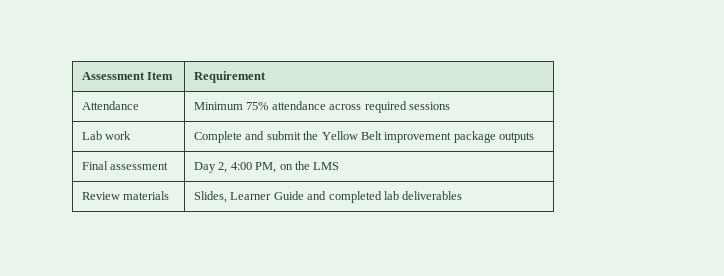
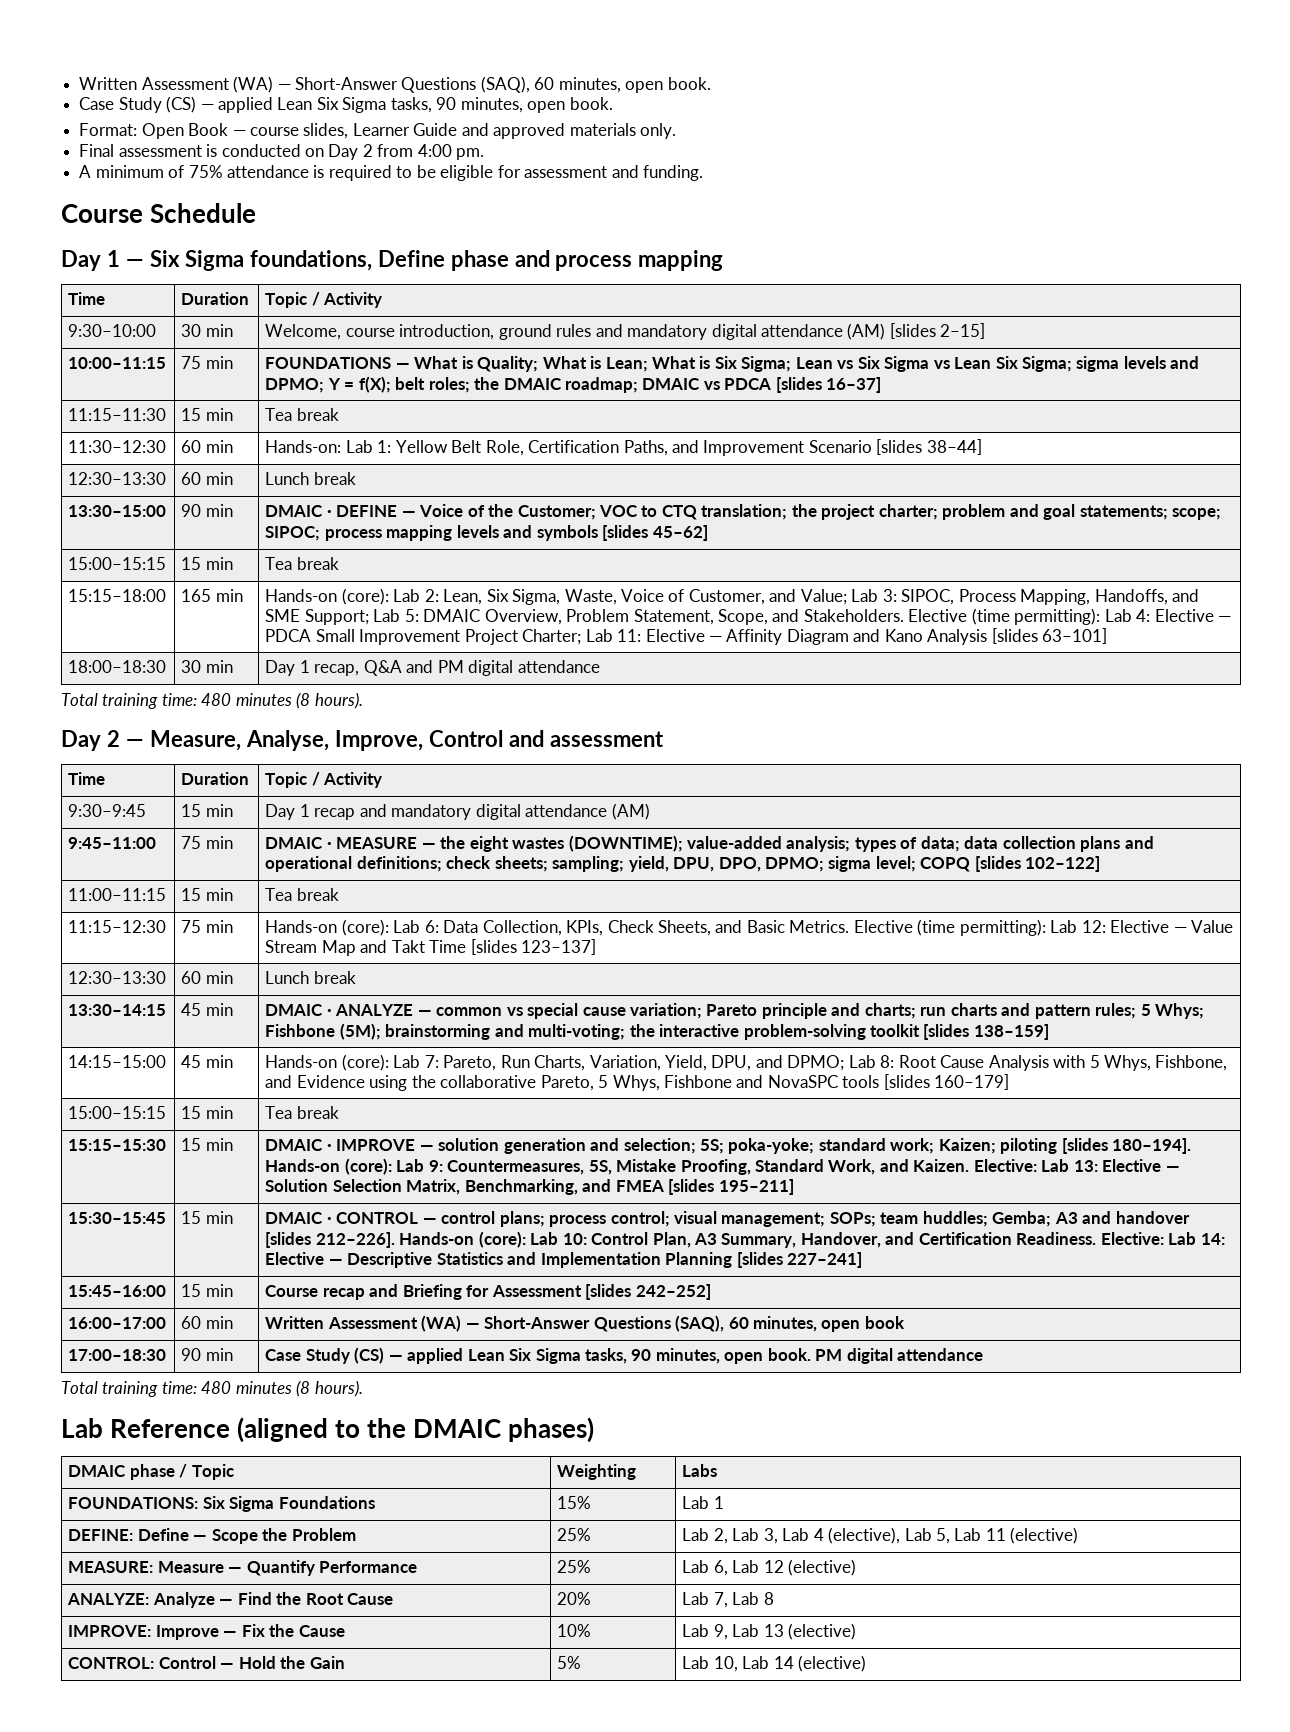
- Assessment Item | Requirement
- Attendance | Minimum 75% attendance across required sessions
- Lab work | Complete and submit the Yellow Belt improvement package outputs
- Final assessment | Day 2, 4:00 PM, on the LMS
- Review materials | Slides, Learner Guide and completed lab deliverables
+ Written Assessment (WA) — Short-Answer Questions (SAQ), 60 minutes, open book.
+ Case Study (CS) — applied Lean Six Sigma tasks, 90 minutes, open book.
+ Format: Open Book — course slides, Learner Guide and approved materials only.
+ Final assessment is conducted on Day 2 from 4:00 pm.
+ A minimum of 75% attendance is required to be eligible for assessment and funding.
+ Course Schedule
+ Day 1 — Six Sigma foundations, Define phase and process mapping
+ Time | Duration | Topic / Activity
+ 9:30–10:00 | 30 min | Welcome, course introduction, ground rules and mandatory digital attendance (AM) [slides 2–15]
+ 10:00–11:15 | 75 min | FOUNDATIONS — What is Quality; What is Lean; What is Six Sigma; Lean vs Six Sigma vs Lean Six Sigma; sigma levels and DPMO; Y = f(X); belt roles; the DMAIC roadmap; DMAIC vs PDCA [slides 16–37]
+ 11:15–11:30 | 15 min | Tea break
+ 11:30–12:30 | 60 min | Hands-on: Lab 1: Yellow Belt Role, Certification Paths, and Improvement Scenario [slides 38–44]
+ 12:30–13:30 | 60 min | Lunch break
+ 13:30–15:00 | 90 min | DMAIC · DEFINE — Voice of the Customer; VOC to CTQ translation; the project charter; problem and goal statements; scope; SIPOC; process mapping levels and symbols [slides 45–62]
+ 15:00–15:15 | 15 min | Tea break
+ 15:15–18:00 | 165 min | Hands-on (core): Lab 2: Lean, Six Sigma, Waste, Voice of Customer, and Value; Lab 3: SIPOC, Process Mapping, Handoffs, and SME Support; Lab 5: DMAIC Overview, Problem Statement, Scope, and Stakeholders. Elective (time permitting): Lab 4: Elective — PDCA Small Improvement Project Charter; Lab 11: Elective — Affinity Diagram and Kano Analysis [slides 63–101]
+ 18:00–18:30 | 30 min | Day 1 recap, Q&A and PM digital attendance
+ Total training time: 480 minutes (8 hours).
+ Day 2 — Measure, Analyse, Improve, Control and assessment
+ Time | Duration | Topic / Activity
+ 9:30–9:45 | 15 min | Day 1 recap and mandatory digital attendance (AM)
+ 9:45–11:00 | 75 min | DMAIC · MEASURE — the eight wastes (DOWNTIME); value-added analysis; types of data; data collection plans and operational definitions; check sheets; sampling; yield, DPU, DPO, DPMO; sigma level; COPQ [slides 102–122]
+ 11:00–11:15 | 15 min | Tea break
+ 11:15–12:30 | 75 min | Hands-on (core): Lab 6: Data Collection, KPIs, Check Sheets, and Basic Metrics. Elective (time permitting): Lab 12: Elective — Value Stream Map and Takt Time [slides 123–137]
+ 12:30–13:30 | 60 min | Lunch break
+ 13:30–14:15 | 45 min | DMAIC · ANALYZE — common vs special cause variation; Pareto principle and charts; run charts and pattern rules; 5 Whys; Fishbone (5M); brainstorming and multi-voting; the interactive problem-solving toolkit [slides 138–159]
+ 14:15–15:00 | 45 min | Hands-on (core): Lab 7: Pareto, Run Charts, Variation, Yield, DPU, and DPMO; Lab 8: Root Cause Analysis with 5 Whys, Fishbone, and Evidence using the collaborative Pareto, 5 Whys, Fishbone and NovaSPC tools [slides 160–179]
+ 15:00–15:15 | 15 min | Tea break
+ 15:15–15:30 | 15 min | DMAIC · IMPROVE — solution generation and selection; 5S; poka-yoke; standard work; Kaizen; piloting [slides 180–194]. Hands-on (core): Lab 9: Countermeasures, 5S, Mistake Proofing, Standard Work, and Kaizen. Elective: Lab 13: Elective — Solution Selection Matrix, Benchmarking, and FMEA [slides 195–211]
+ 15:30–15:45 | 15 min | DMAIC · CONTROL — control plans; process control; visual management; SOPs; team huddles; Gemba; A3 and handover [slides 212–226]. Hands-on (core): Lab 10: Control Plan, A3 Summary, Handover, and Certification Readiness. Elective: Lab 14: Elective — Descriptive Statistics and Implementation Planning [slides 227–241]
+ 15:45–16:00 | 15 min | Course recap and Briefing for Assessment [slides 242–252]
+ 16:00–17:00 | 60 min | Written Assessment (WA) — Short-Answer Questions (SAQ), 60 minutes, open book
+ 17:00–18:30 | 90 min | Case Study (CS) — applied Lean Six Sigma tasks, 90 minutes, open book. PM digital attendance
+ Total training time: 480 minutes (8 hours).
+ Lab Reference (aligned to the DMAIC phases)
+ DMAIC phase / Topic | Weighting | Labs
+ FOUNDATIONS: Six Sigma Foundations | 15% | Lab 1
+ DEFINE: Define — Scope the Problem | 25% | Lab 2, Lab 3, Lab 4 (elective), Lab 5, Lab 11 (elective)
+ MEASURE: Measure — Quantify Performance | 25% | Lab 6, Lab 12 (elective)
+ ANALYZE: Analyze — Find the Root Cause | 20% | Lab 7, Lab 8
+ IMPROVE: Improve — Fix the Cause | 10% | Lab 9, Lab 13 (elective)
+ CONTROL: Control — Hold the Gain | 5% | Lab 10, Lab 14 (elective)

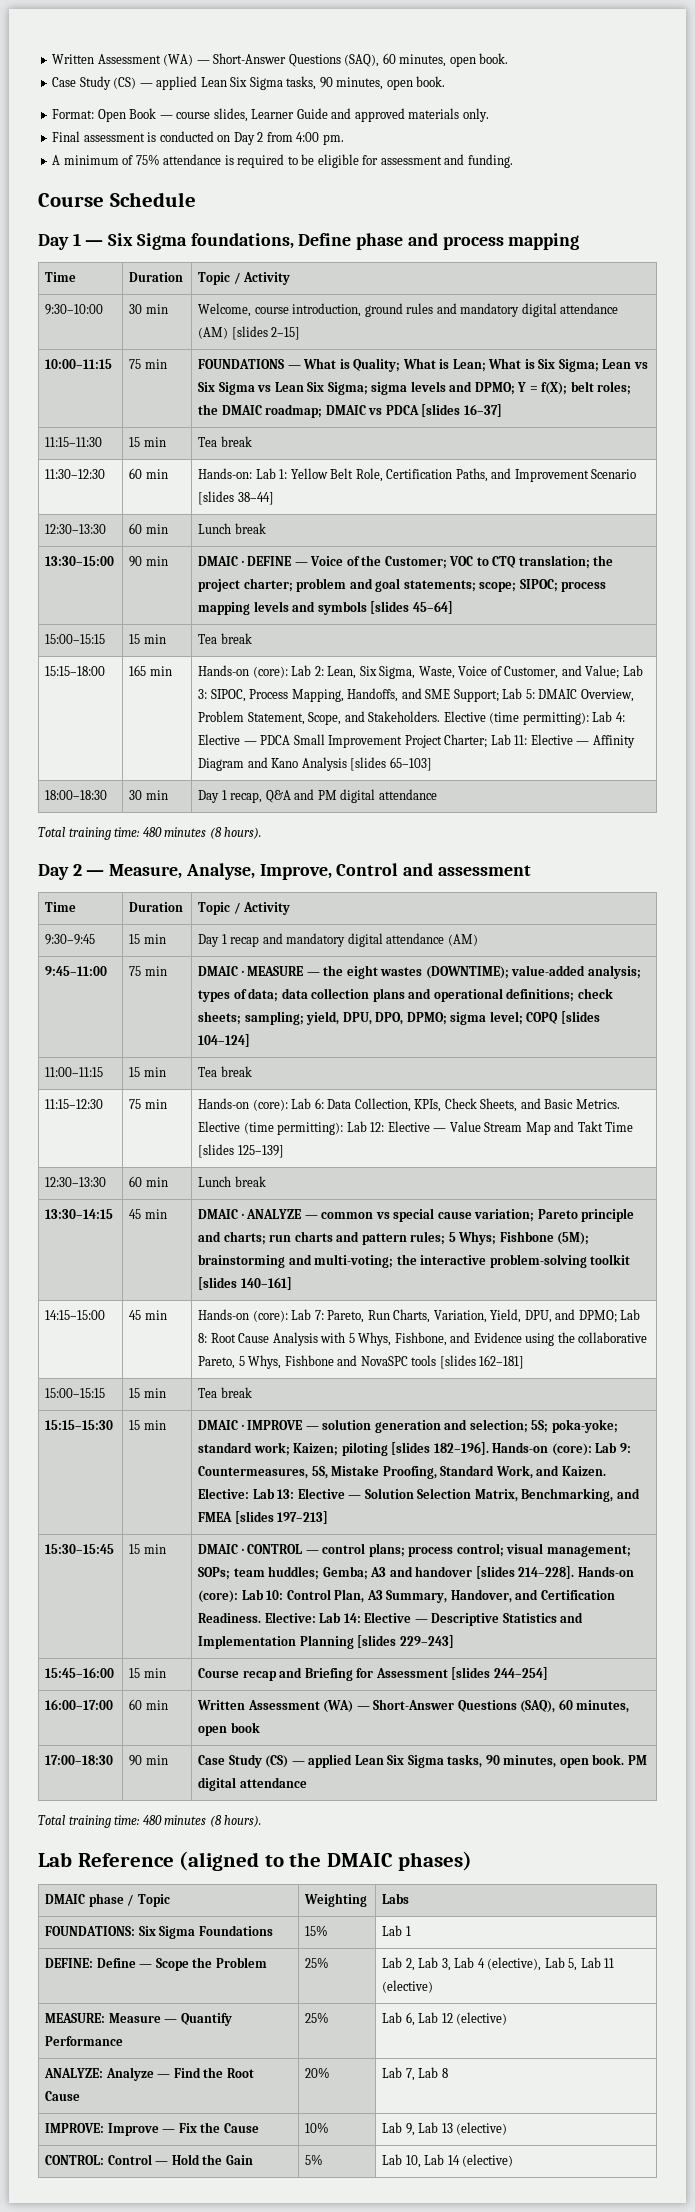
- 13:30–15:00 | 90 min | DMAIC · DEFINE — Voice of the Customer; VOC to CTQ translation; the project charter; problem and goal statements; scope; SIPOC; process mapping levels and symbols [slides 45–62]
+ 13:30–15:00 | 90 min | DMAIC · DEFINE — Voice of the Customer; VOC to CTQ translation; the project charter; problem and goal statements; scope; SIPOC; process mapping levels and symbols [slides 45–64]
- Elective (time permitting): Lab 4: Elective — PDCA Small Improvement Project Charter; Lab 11: Elective — Affinity Diagram and Kano Analysis [slides 63–101]
+ Elective (time permitting): Lab 4: Elective — PDCA Small Improvement Project Charter; Lab 11: Elective — Affinity Diagram and Kano Analysis [slides 65–103]
- 9:45–11:00 | 75 min | DMAIC · MEASURE — the eight wastes (DOWNTIME); value-added analysis; types of data; data collection plans and operational definitions; check sheets; sampling; yield, DPU, DPO, DPMO; sigma level; COPQ [slides 102–122]
+ 9:45–11:00 | 75 min | DMAIC · MEASURE — the eight wastes (DOWNTIME); value-added analysis; types of data; data collection plans and operational definitions; check sheets; sampling; yield, DPU, DPO, DPMO; sigma level; COPQ [slides 104–124]
- 11:15–12:30 | 75 min | Hands-on (core): Lab 6: Data Collection, KPIs, Check Sheets, and Basic Metrics. Elective (time permitting): Lab 12: Elective — Value Stream Map and Takt Time [slides 123–137]
+ 11:15–12:30 | 75 min | Hands-on (core): Lab 6: Data Collection, KPIs, Check Sheets, and Basic Metrics. Elective (time permitting): Lab 12: Elective — Value Stream Map and Takt Time [slides 125–139]
- 13:30–14:15 | 45 min | DMAIC · ANALYZE — common vs special cause variation; Pareto principle and charts; run charts and pattern rules; 5 Whys; Fishbone (5M); brainstorming and multi-voting; the interactive problem-solving toolkit [slides 138–159]
+ 13:30–14:15 | 45 min | DMAIC · ANALYZE — common vs special cause variation; Pareto principle and charts; run charts and pattern rules; 5 Whys; Fishbone (5M); brainstorming and multi-voting; the interactive problem-solving toolkit [slides 140–161]
- 14:15–15:00 | 45 min | Hands-on (core): Lab 7: Pareto, Run Charts, Variation, Yield, DPU, and DPMO; Lab 8: Root Cause Analysis with 5 Whys, Fishbone, and Evidence using the collaborative Pareto, 5 Whys, Fishbone and NovaSPC tools [slides 160–179]
+ 14:15–15:00 | 45 min | Hands-on (core): Lab 7: Pareto, Run Charts, Variation, Yield, DPU, and DPMO; Lab 8: Root Cause Analysis with 5 Whys, Fishbone, and Evidence using the collaborative Pareto, 5 Whys, Fishbone and NovaSPC tools [slides 162–181]
- DMAIC · IMPROVE — solution generation and selection; 5S; poka-yoke; standard work; Kaizen; piloting [slides 180–194].
+ DMAIC · IMPROVE — solution generation and selection; 5S; poka-yoke; standard work; Kaizen; piloting [slides 182–196].
- Elective: Lab 13: Elective — Solution Selection Matrix, Benchmarking, and FMEA [slides 195–211]
+ Elective: Lab 13: Elective — Solution Selection Matrix, Benchmarking, and FMEA [slides 197–213]
- DMAIC · CONTROL — control plans; process control; visual management; SOPs; team huddles; Gemba; A3 and handover [slides 212–226].
+ DMAIC · CONTROL — control plans; process control; visual management; SOPs; team huddles; Gemba; A3 and handover [slides 214–228].
- Elective: Lab 14: Elective — Descriptive Statistics and Implementation Planning [slides 227–241]
+ Elective: Lab 14: Elective — Descriptive Statistics and Implementation Planning [slides 229–243]
- 15:45–16:00 | 15 min | Course recap and Briefing for Assessment [slides 242–252]
+ 15:45–16:00 | 15 min | Course recap and Briefing for Assessment [slides 244–254]

